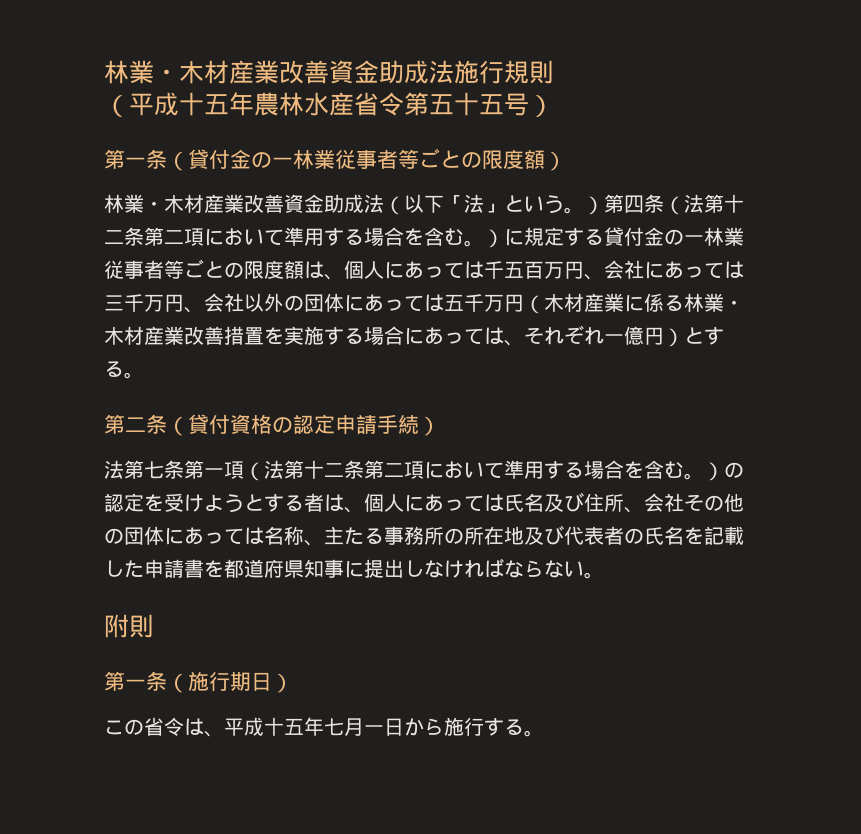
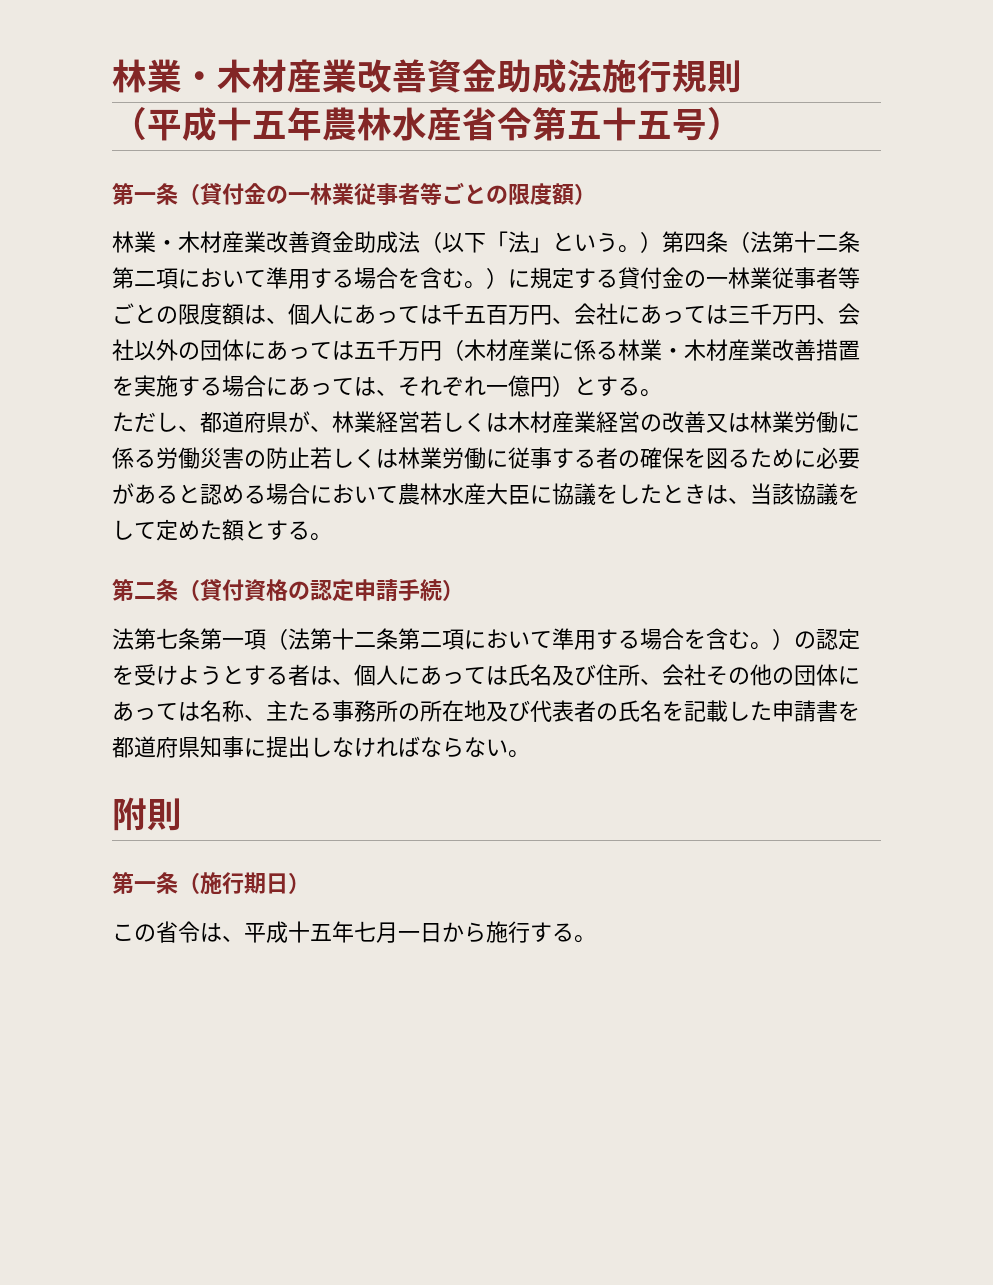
+ ただし、都道府県が、林業経営若しくは木材産業経営の改善又は林業労働に係る労働災害の防止若しくは林業労働に従事する者の確保を図るために必要があると認める場合において農林水産大臣に協議をしたときは、当該協議をして定めた額とする。

